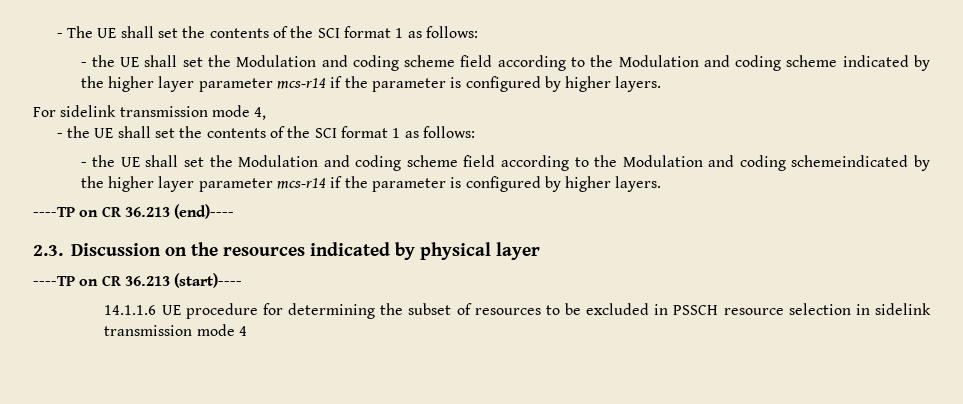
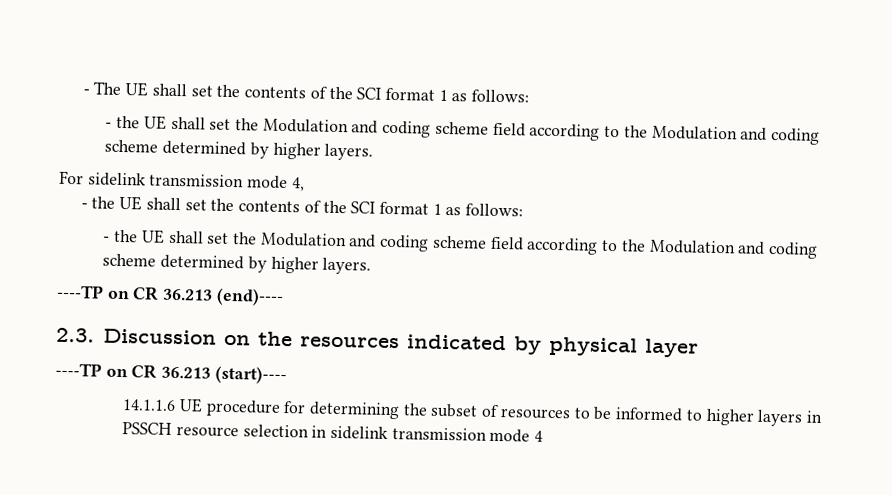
  - The UE shall set the contents of the SCI format 1 as follows:
- - the UE shall set the Modulation and coding scheme field according to the Modulation and coding scheme indicated by the higher layer parameter mcs-r14 if the parameter is configured by higher layers.
+ - the UE shall set the Modulation and coding scheme field according to the Modulation and coding scheme determined by higher layers.
  - the UE shall set the contents of the SCI format 1 as follows:
- - the UE shall set the Modulation and coding scheme field according to the Modulation and coding schemeindicated by the higher layer parameter mcs-r14 if the parameter is configured by higher layers.
+ - the UE shall set the Modulation and coding scheme field according to the Modulation and coding scheme determined by higher layers.
- 14.1.1.6 UE procedure for determining the subset of resources to be excluded in PSSCH resource selection in sidelink transmission mode 4
+ 14.1.1.6 UE procedure for determining the subset of resources to be informed to higher layers in PSSCH resource selection in sidelink transmission mode 4

